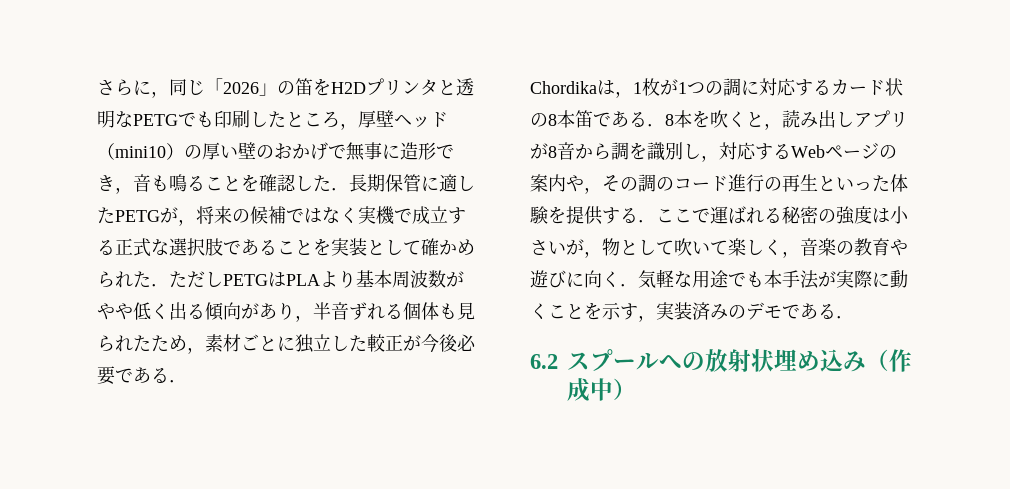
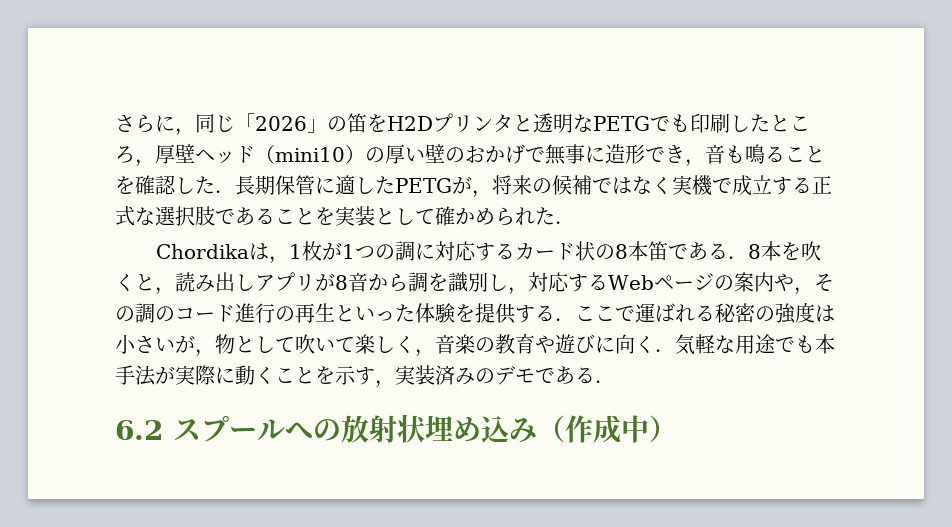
- さらに，同じ「2026」の笛をH2Dプリンタと透明なPETGでも印刷したところ，厚壁ヘッド（mini10）の厚い壁のおかげで無事に造形でき，音も鳴ることを確認した．長期保管に適したPETGが，将来の候補ではなく実機で成立する正式な選択肢であることを実装として確かめられた．ただしPETGはPLAより基本周波数がやや低く出る傾向があり，半音ずれる個体も見られたため，素材ごとに独立した較正が今後必要である．
+ さらに，同じ「2026」の笛をH2Dプリンタと透明なPETGでも印刷したところ，厚壁ヘッド（mini10）の厚い壁のおかげで無事に造形でき，音も鳴ることを確認した．長期保管に適したPETGが，将来の候補ではなく実機で成立する正式な選択肢であることを実装として確かめられた．

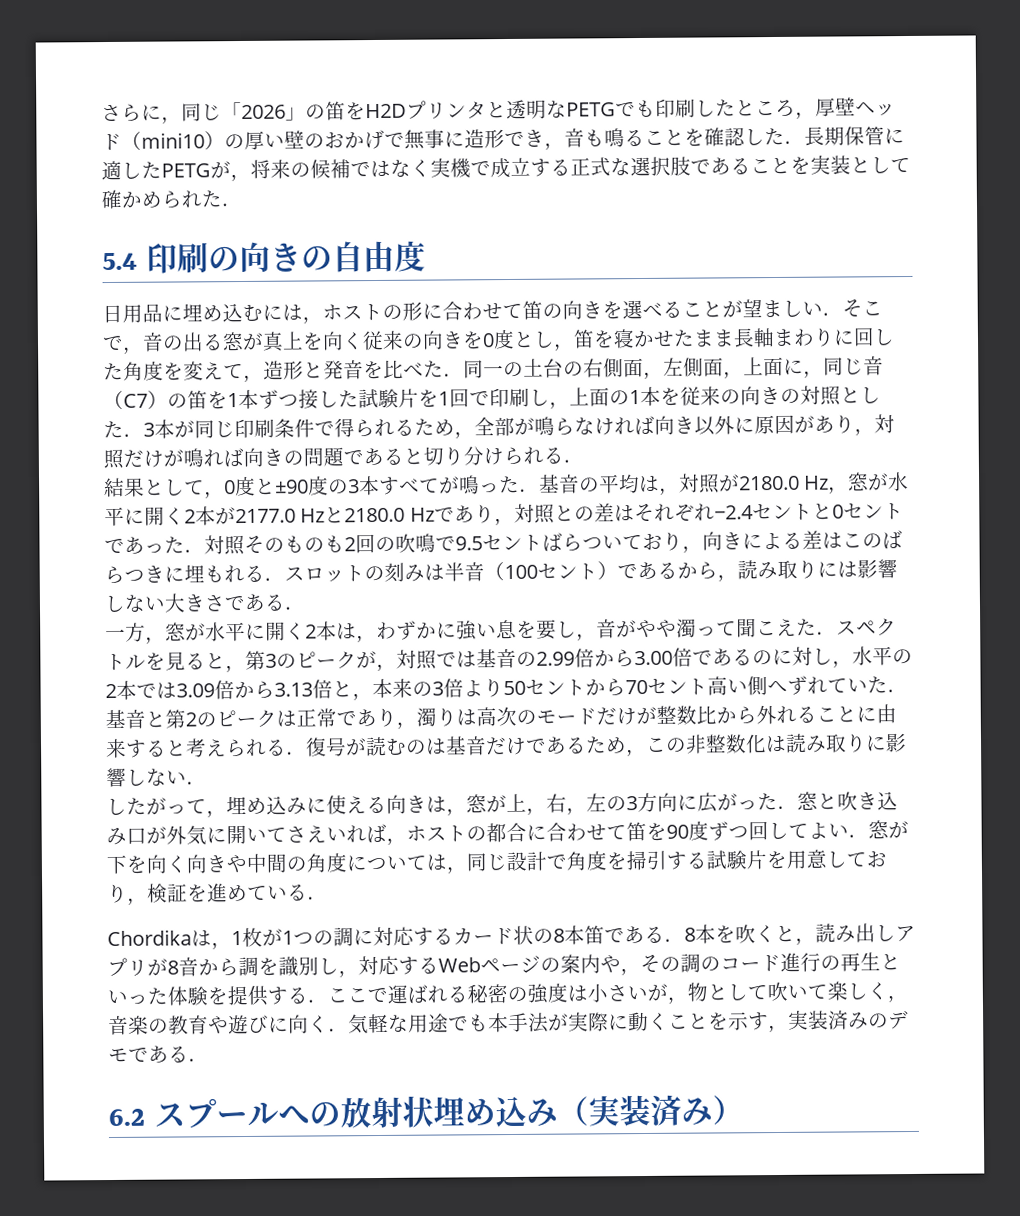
+ 5.4印刷の向きの自由度
+ 日用品に埋め込むには，ホストの形に合わせて笛の向きを選べることが望ましい．そこで，音の出る窓が真上を向く従来の向きを0度とし，笛を寝かせたまま長軸まわりに回した角度を変えて，造形と発音を比べた．同一の土台の右側面，左側面，上面に，同じ音（C7）の笛を1本ずつ接した試験片を1回で印刷し，上面の1本を従来の向きの対照とした．3本が同じ印刷条件で得られるため，全部が鳴らなければ向き以外に原因があり，対照だけが鳴れば向きの問題であると切り分けられる．
+ 結果として，0度と±90度の3本すべてが鳴った．基音の平均は，対照が2180.0 Hz，窓が水平に開く2本が2177.0 Hzと2180.0 Hzであり，対照との差はそれぞれ−2.4セントと0セントであった．対照そのものも2回の吹鳴で9.5セントばらついており，向きによる差はこのばらつきに埋もれる．スロットの刻みは半音（100セント）であるから，読み取りには影響しない大きさである．
+ 一方，窓が水平に開く2本は，わずかに強い息を要し，音がやや濁って聞こえた．スペクトルを見ると，第3のピークが，対照では基音の2.99倍から3.00倍であるのに対し，水平の2本では3.09倍から3.13倍と，本来の3倍より50セントから70セント高い側へずれていた．基音と第2のピークは正常であり，濁りは高次のモードだけが整数比から外れることに由来すると考えられる．復号が読むのは基音だけであるため，この非整数化は読み取りに影響しない．
+ したがって，埋め込みに使える向きは，窓が上，右，左の3方向に広がった．窓と吹き込み口が外気に開いてさえいれば，ホストの都合に合わせて笛を90度ずつ回してよい．窓が下を向く向きや中間の角度については，同じ設計で角度を掃引する試験片を用意しており，検証を進めている．
- 6.2スプールへの放射状埋め込み（作成中）
+ 6.2スプールへの放射状埋め込み（実装済み）

